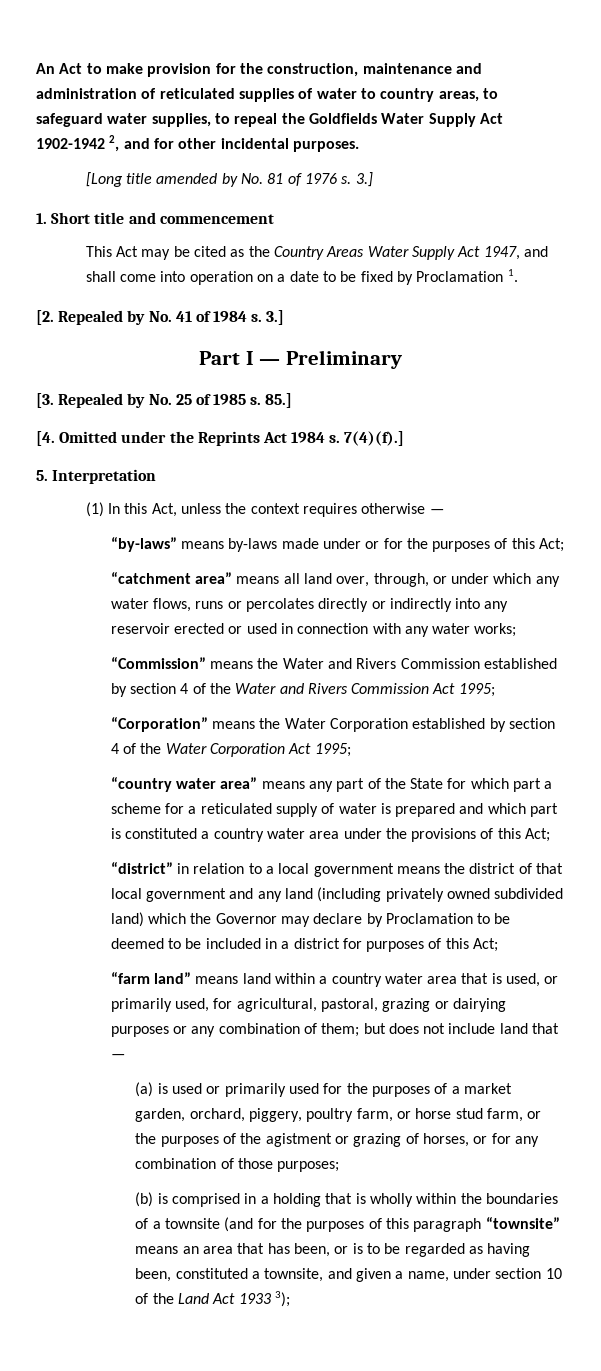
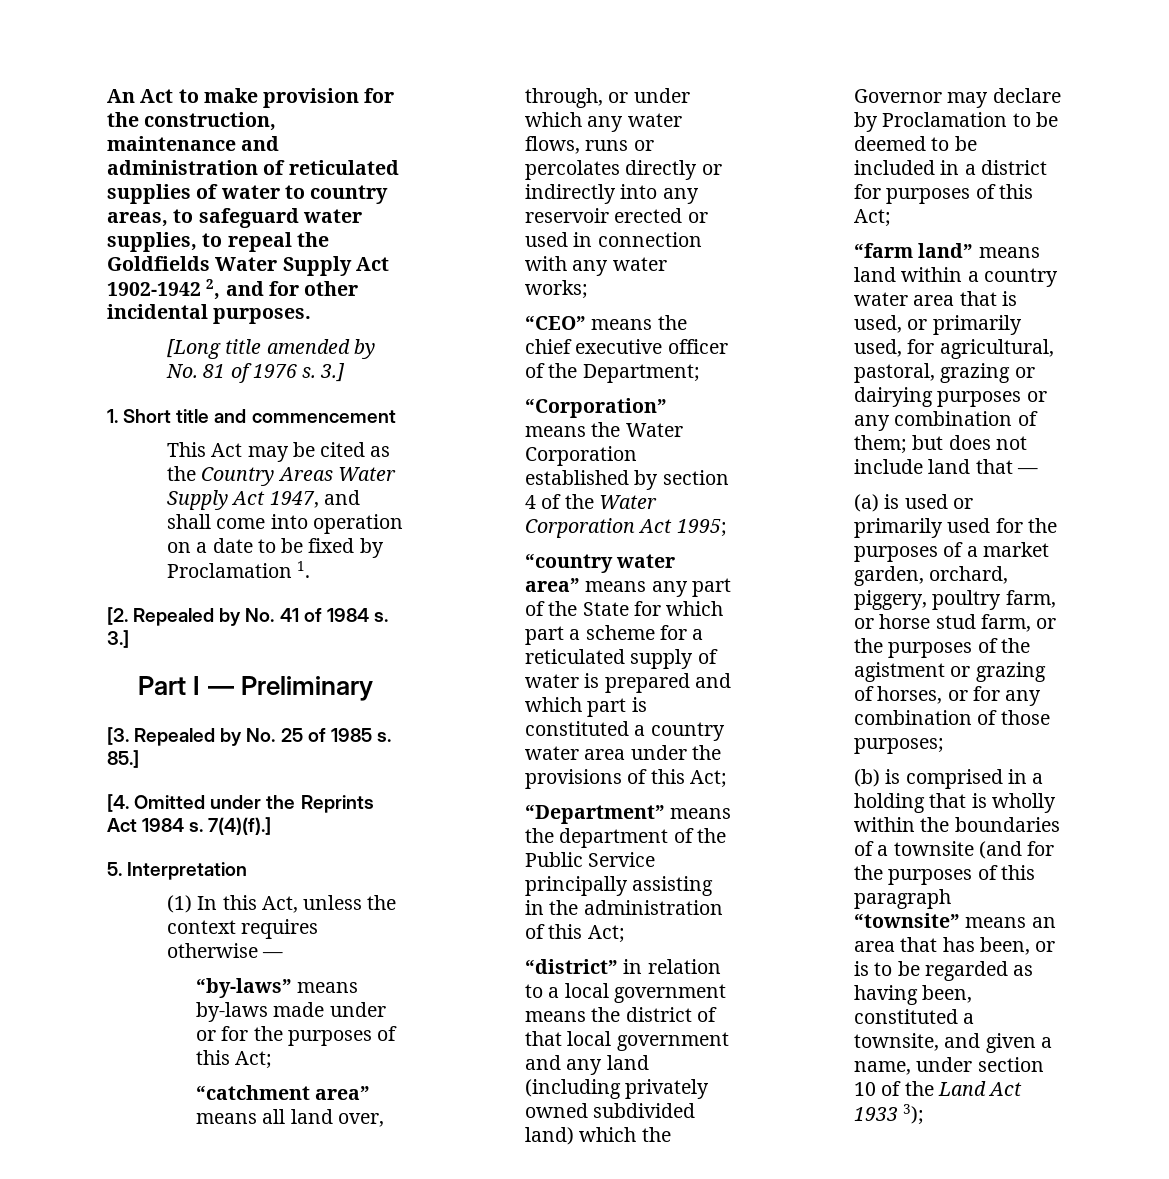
- “Commission” means the Water and Rivers Commission established by section 4 of the Water and Rivers Commission Act 1995;
+ “CEO” means the chief executive officer of the Department;
+ “Department” means the department of the Public Service principally assisting in the administration of this Act;

